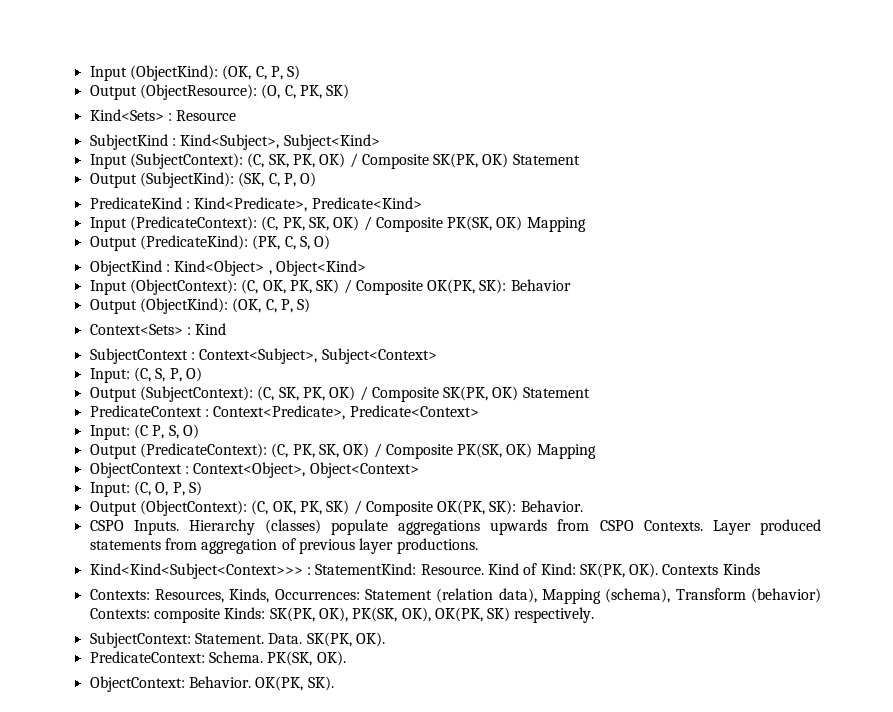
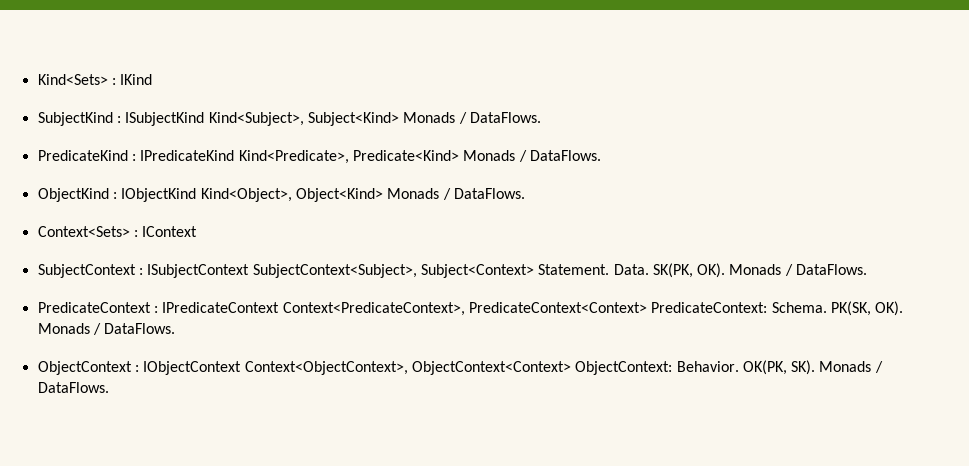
- Input (ObjectKind): (OK, C, P, S)
- Output (ObjectResource): (O, C, PK, SK)
- Kind<Sets> : Resource
+ Kind<Sets> : IKind
- SubjectKind : Kind<Subject>, Subject<Kind>
- Input (SubjectContext): (C, SK, PK, OK) / Composite SK(PK, OK) Statement
- Output (SubjectKind): (SK, C, P, O)
+ SubjectKind : ISubjectKind Kind<Subject>, Subject<Kind> Monads / DataFlows.
- PredicateKind : Kind<Predicate>, Predicate<Kind>
- Input (PredicateContext): (C, PK, SK, OK) / Composite PK(SK, OK) Mapping
- Output (PredicateKind): (PK, C, S, O)
+ PredicateKind : IPredicateKind Kind<Predicate>, Predicate<Kind> Monads / DataFlows.
- ObjectKind : Kind<Object> , Object<Kind>
- Input (ObjectContext): (C, OK, PK, SK) / Composite OK(PK, SK): Behavior
- Output (ObjectKind): (OK, C, P, S)
+ ObjectKind : IObjectKind Kind<Object>, Object<Kind> Monads / DataFlows.
- Context<Sets> : Kind
+ Context<Sets> : IContext
- SubjectContext : Context<Subject>, Subject<Context>
- Input: (C, S, P, O)
- Output (SubjectContext): (C, SK, PK, OK) / Composite SK(PK, OK) Statement
- PredicateContext : Context<Predicate>, Predicate<Context>
- Input: (C P, S, O)
- Output (PredicateContext): (C, PK, SK, OK) / Composite PK(SK, OK) Mapping
- ObjectContext : Context<Object>, Object<Context>
- Input: (C, O, P, S)
- Output (ObjectContext): (C, OK, PK, SK) / Composite OK(PK, SK): Behavior.
- CSPO Inputs. Hierarchy (classes) populate aggregations upwards from CSPO Contexts. Layer produced statements from aggregation of previous layer productions.
- Kind<Kind<Subject<Context>>> : StatementKind: Resource. Kind of Kind: SK(PK, OK). Contexts Kinds
- Contexts: Resources, Kinds, Occurrences: Statement (relation data), Mapping (schema), Transform (behavior) Contexts: composite Kinds: SK(PK, OK), PK(SK, OK), OK(PK, SK) respectively.
- SubjectContext: Statement. Data. SK(PK, OK).
- PredicateContext: Schema. PK(SK, OK).
- ObjectContext: Behavior.
+ SubjectContext : ISubjectContext SubjectContext<Subject>, Subject<Context> Statement. Data. SK(PK, OK). Monads / DataFlows.
+ PredicateContext : IPredicateContext Context<PredicateContext>, PredicateContext<Context> PredicateContext: Schema. PK(SK, OK). Monads / DataFlows.
+ ObjectContext : IObjectContext Context<ObjectContext>, ObjectContext<Context> ObjectContext: Behavior.
- OK(PK, SK).
+ OK(PK, SK). Monads / DataFlows.

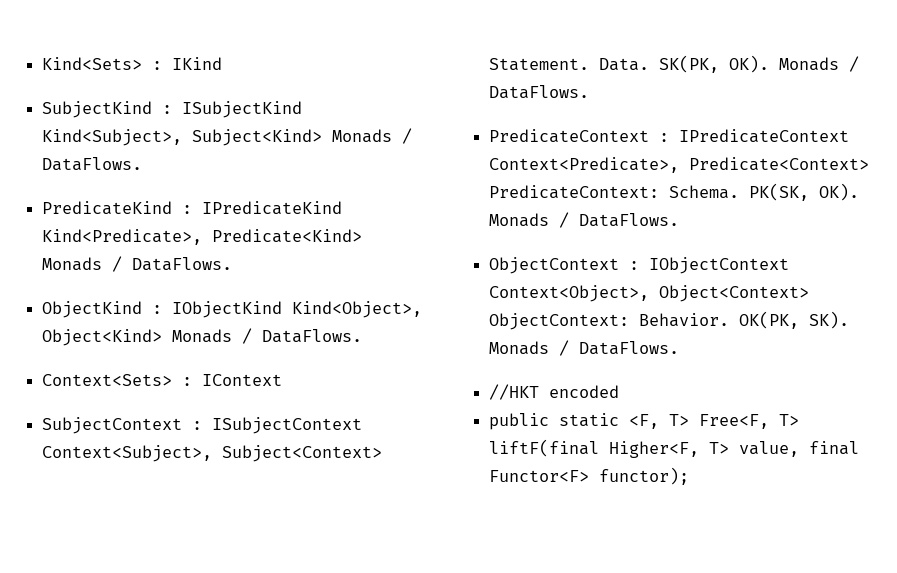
- SubjectContext : ISubjectContext SubjectContext<Subject>, Subject<Context> Statement.
+ SubjectContext : ISubjectContext Context<Subject>, Subject<Context> Statement.
- PredicateContext : IPredicateContext Context<PredicateContext>, PredicateContext<Context> PredicateContext: Schema.
+ PredicateContext : IPredicateContext Context<Predicate>, Predicate<Context> PredicateContext: Schema.
- ObjectContext : IObjectContext Context<ObjectContext>, ObjectContext<Context> ObjectContext: Behavior.
+ ObjectContext : IObjectContext Context<Object>, Object<Context> ObjectContext: Behavior.
+ //HKT encoded
+ public static <F, T> Free<F, T> liftF(final Higher<F, T> value, final Functor<F> functor);

